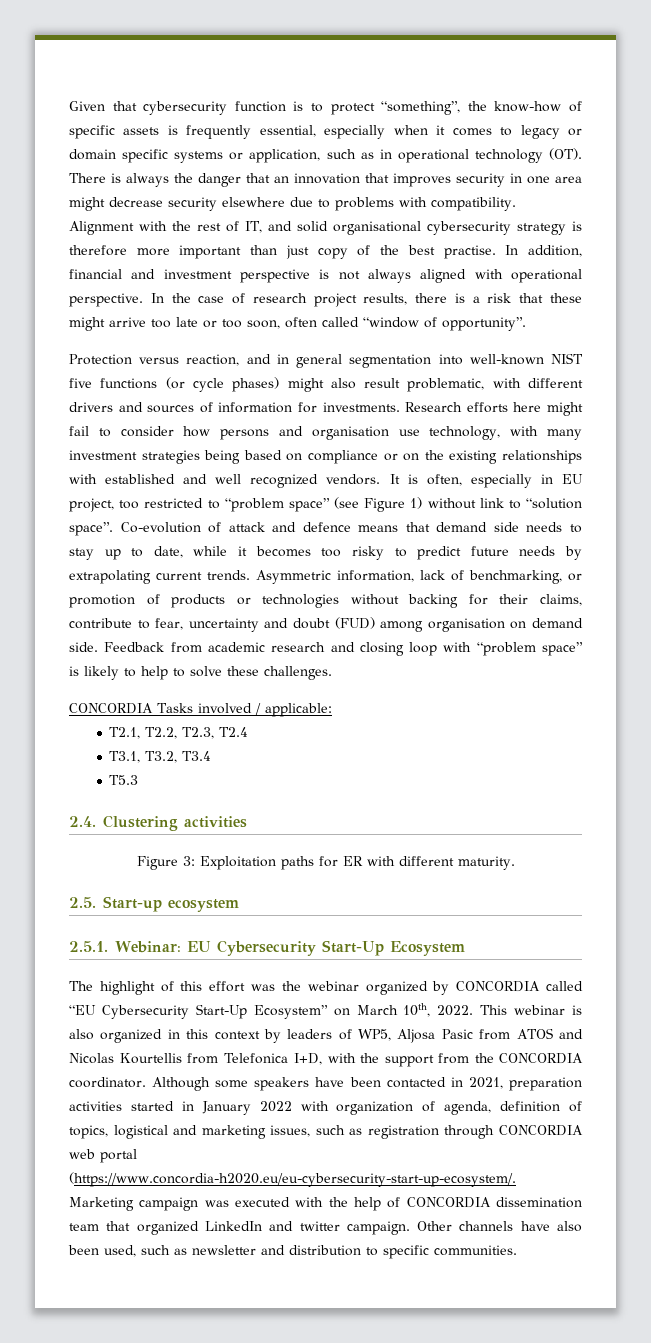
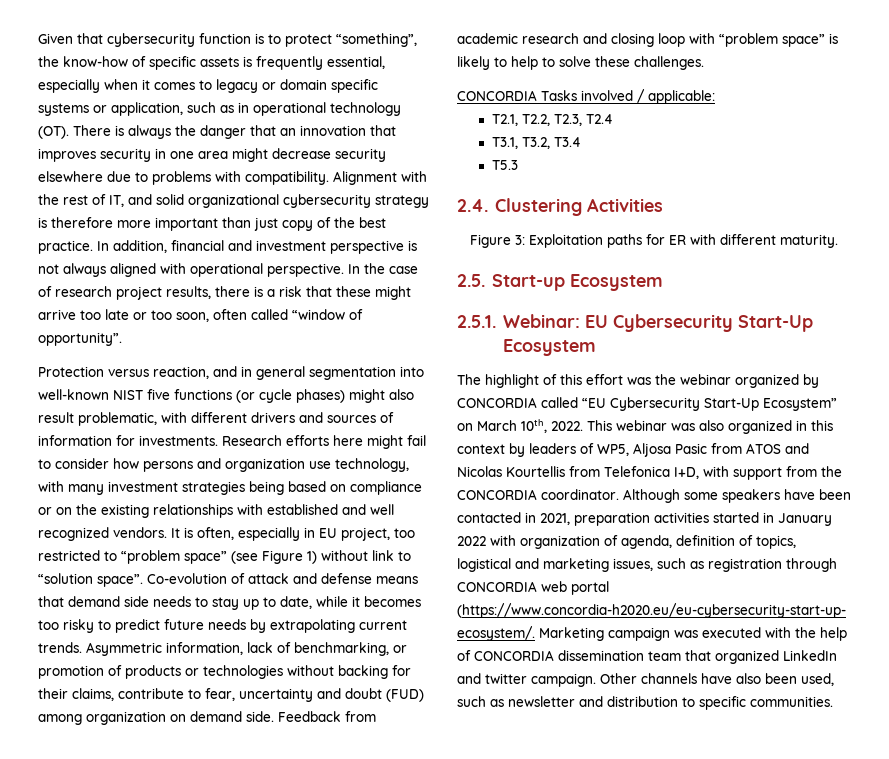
- Alignment with the rest of IT, and solid organisational cybersecurity strategy is therefore more important than just copy of the best practise.
+ Alignment with the rest of IT, and solid organizational cybersecurity strategy is therefore more important than just copy of the best practice.
- Research efforts here might fail to consider how persons and organisation use technology, with many investment strategies being based on compliance or on the existing relationships with established and well recognized vendors.
+ Research efforts here might fail to consider how persons and organization use technology, with many investment strategies being based on compliance or on the existing relationships with established and well recognized vendors.
- Co-evolution of attack and defence means that demand side needs to stay up to date, while it becomes too risky to predict future needs by extrapolating current trends.
+ Co-evolution of attack and defense means that demand side needs to stay up to date, while it becomes too risky to predict future needs by extrapolating current trends.
- Asymmetric information, lack of benchmarking, or promotion of products or technologies without backing for their claims, contribute to fear, uncertainty and doubt (FUD) among organisation on demand side.
+ Asymmetric information, lack of benchmarking, or promotion of products or technologies without backing for their claims, contribute to fear, uncertainty and doubt (FUD) among organization on demand side.
- 2.4. Clustering activities
+ 2.4. Clustering Activities
- 2.5. Start-up ecosystem
+ 2.5. Start-up Ecosystem
- This webinar is also organized in this context by leaders of WP5, Aljosa Pasic from ATOS and Nicolas Kourtellis from Telefonica I+D, with the support from the CONCORDIA coordinator.
+ This webinar was also organized in this context by leaders of WP5, Aljosa Pasic from ATOS and Nicolas Kourtellis from Telefonica I+D, with support from the CONCORDIA coordinator.

